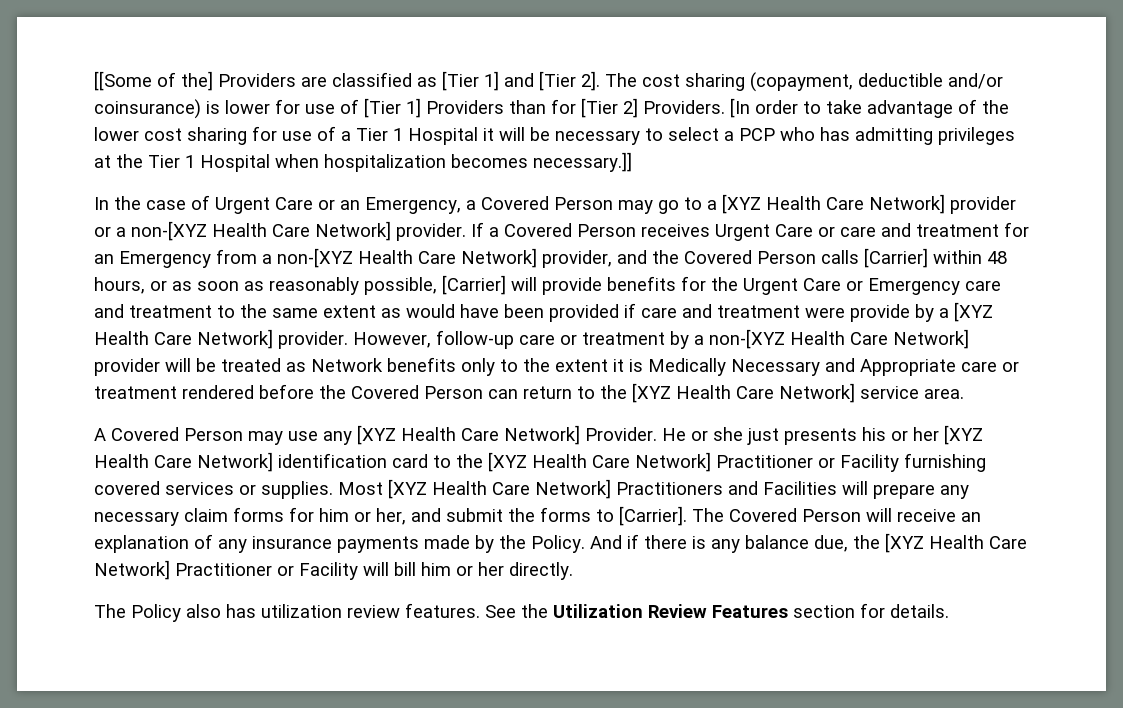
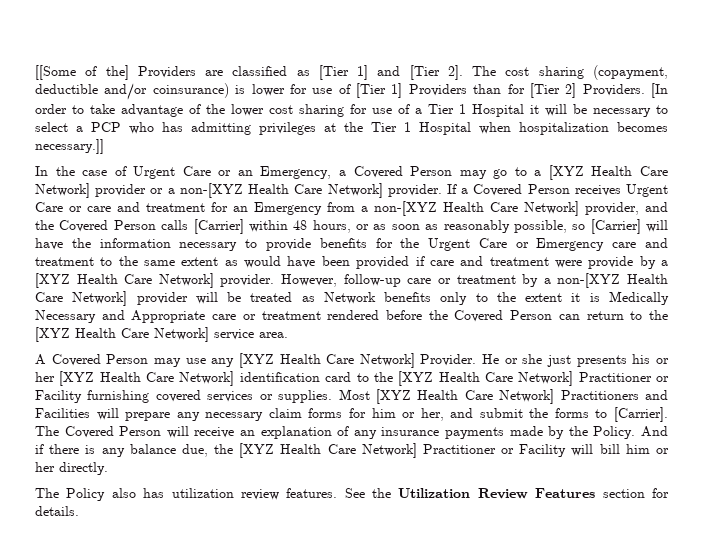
- If a Covered Person receives Urgent Care or care and treatment for an Emergency from a non-[XYZ Health Care Network] provider, and the Covered Person calls [Carrier] within 48 hours, or as soon as reasonably possible, [Carrier] will provide benefits for the Urgent Care or Emergency care and treatment to the same extent as would have been provided if care and treatment were provide by a [XYZ Health Care Network] provider.
+ If a Covered Person receives Urgent Care or care and treatment for an Emergency from a non-[XYZ Health Care Network] provider, and the Covered Person calls [Carrier] within 48 hours, or as soon as reasonably possible, so [Carrier] will have the information necessary to provide benefits for the Urgent Care or Emergency care and treatment to the same extent as would have been provided if care and treatment were provide by a [XYZ Health Care Network] provider.

